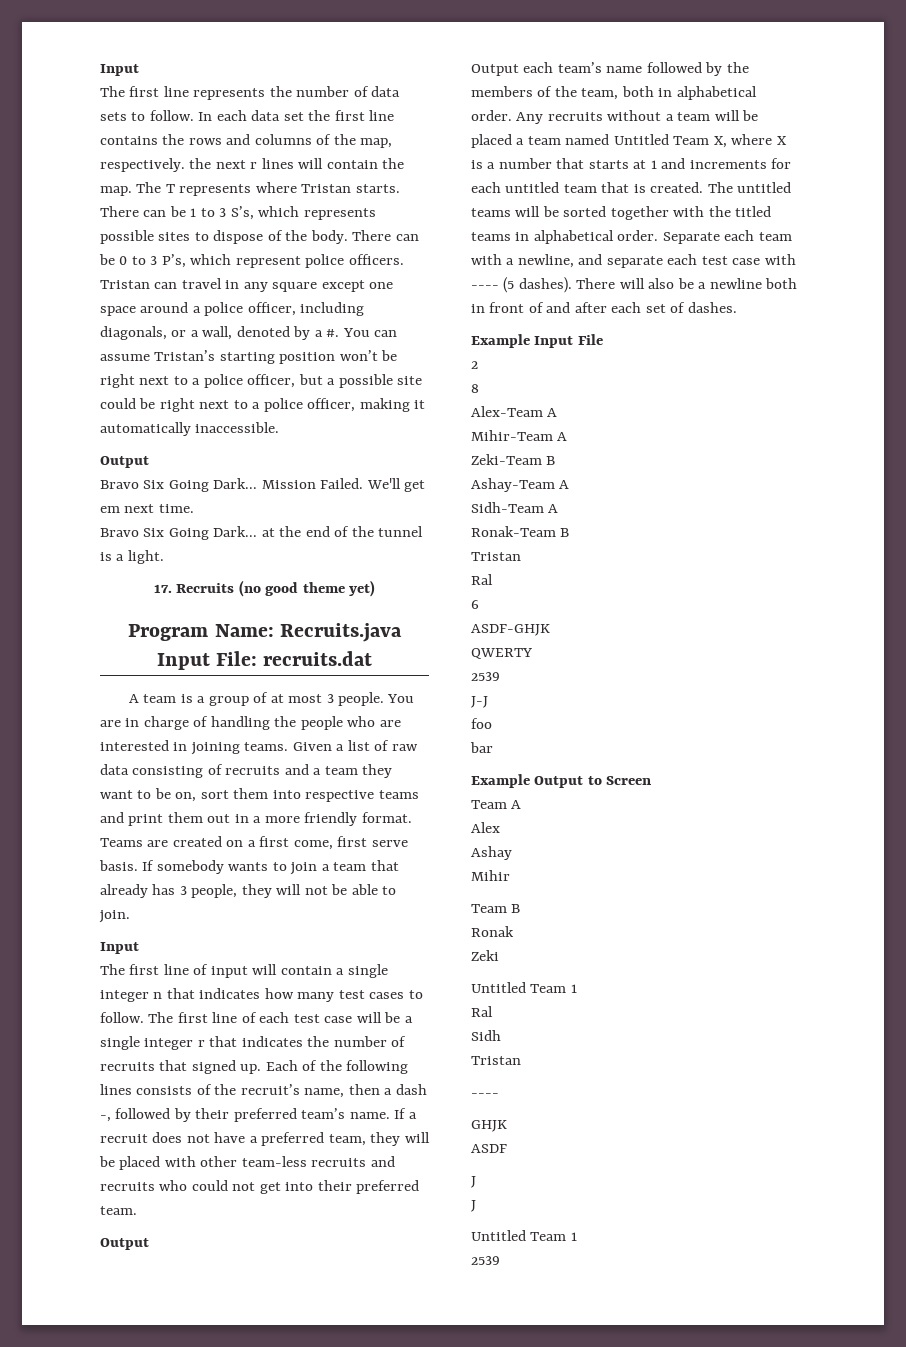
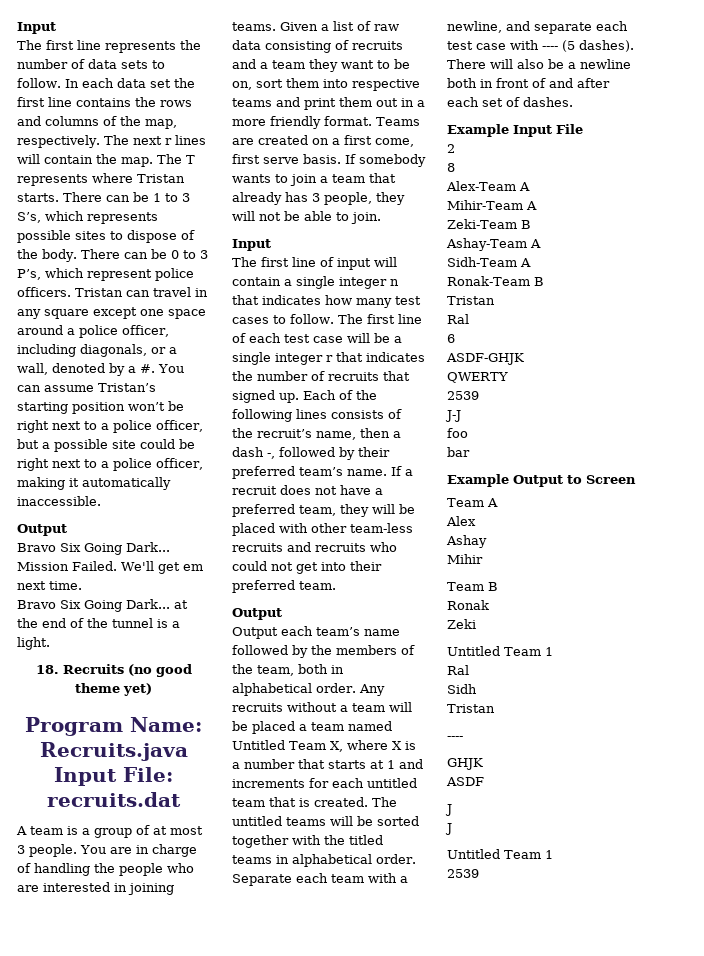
- In each data set the first line contains the rows and columns of the map, respectively. the next r lines will contain the map.
+ In each data set the first line contains the rows and columns of the map, respectively. The next r lines will contain the map.
- 17. Recruits (no good theme yet)
+ 18. Recruits (no good theme yet)

